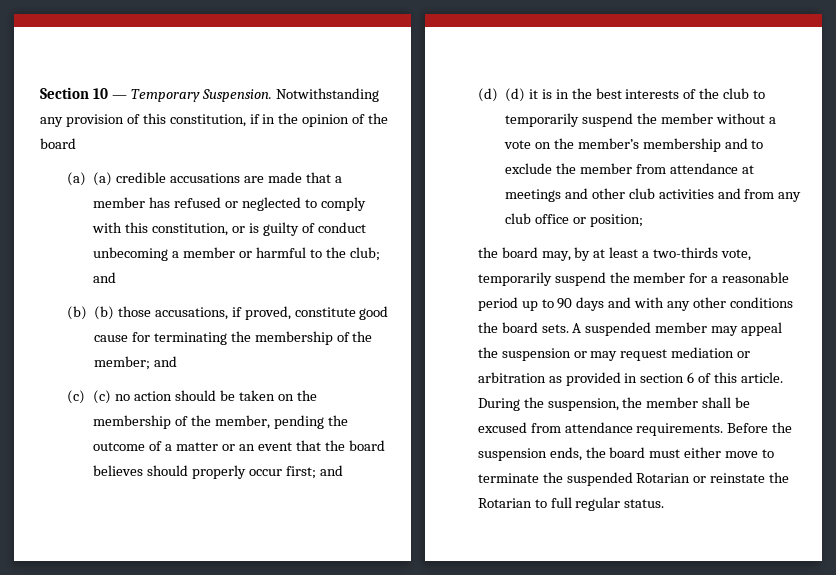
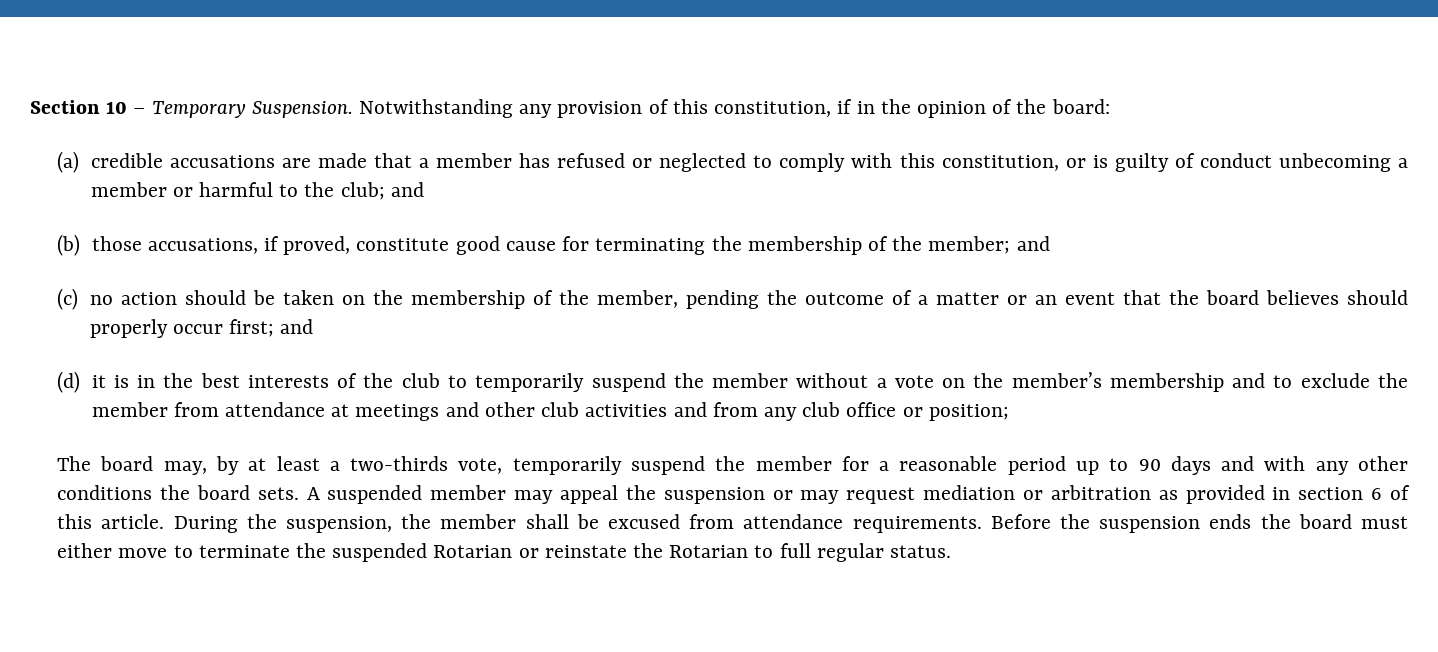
- Section 10 — Temporary Suspension.
+ Section 10 – Temporary Suspension.
- Notwithstanding any provision of this constitution, if in the opinion of the board
- (a) (a) credible accusations are made that a member has refused or neglected to comply with this constitution, or is guilty of conduct unbecoming a member or harmful to the club; and
+ Notwithstanding any provision of this constitution, if in the opinion of the board:
+ (a) credible accusations are made that a member has refused or neglected to comply with this constitution, or is guilty of conduct unbecoming a member or harmful to the club; and
- (b) (b) those accusations, if proved, constitute good cause for terminating the membership of the member; and
+ (b) those accusations, if proved, constitute good cause for terminating the membership of the member; and
- (c) (c) no action should be taken on the membership of the member, pending the outcome of a matter or an event that the board believes should properly occur first; and
+ (c) no action should be taken on the membership of the member, pending the outcome of a matter or an event that the board believes should properly occur first; and
- (d) (d) it is in the best interests of the club to temporarily suspend the member without a vote on the member’s membership and to exclude the member from attendance at meetings and other club activities and from any club office or position;
+ (d) it is in the best interests of the club to temporarily suspend the member without a vote on the member’s membership and to exclude the member from attendance at meetings and other club activities and from any club office or position;
- the board may, by at least a two-thirds vote, temporarily suspend the member for a reasonable period up to 90 days and with any other conditions the board sets.
+ The board may, by at least a two-thirds vote, temporarily suspend the member for a reasonable period up to 90 days and with any other conditions the board sets.
- Before the suspension ends, the board must either move to terminate the suspended Rotarian or reinstate the Rotarian to full regular status.
+ Before the suspension ends the board must either move to terminate the suspended Rotarian or reinstate the Rotarian to full regular status.

